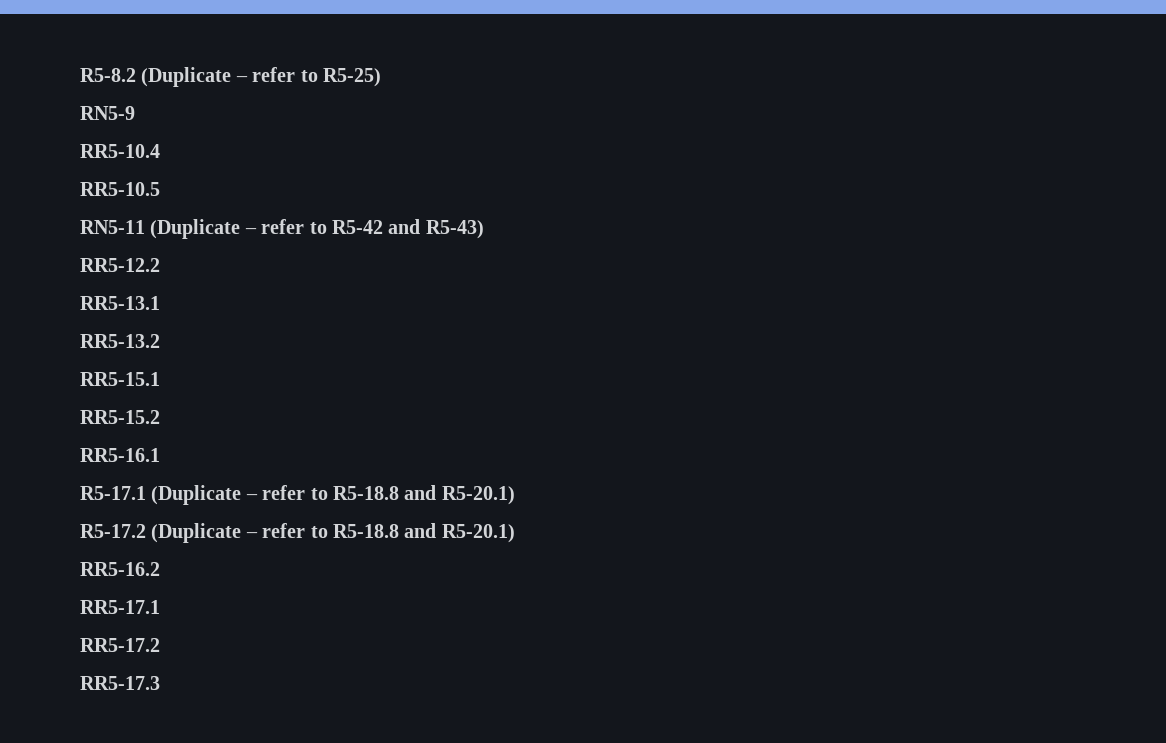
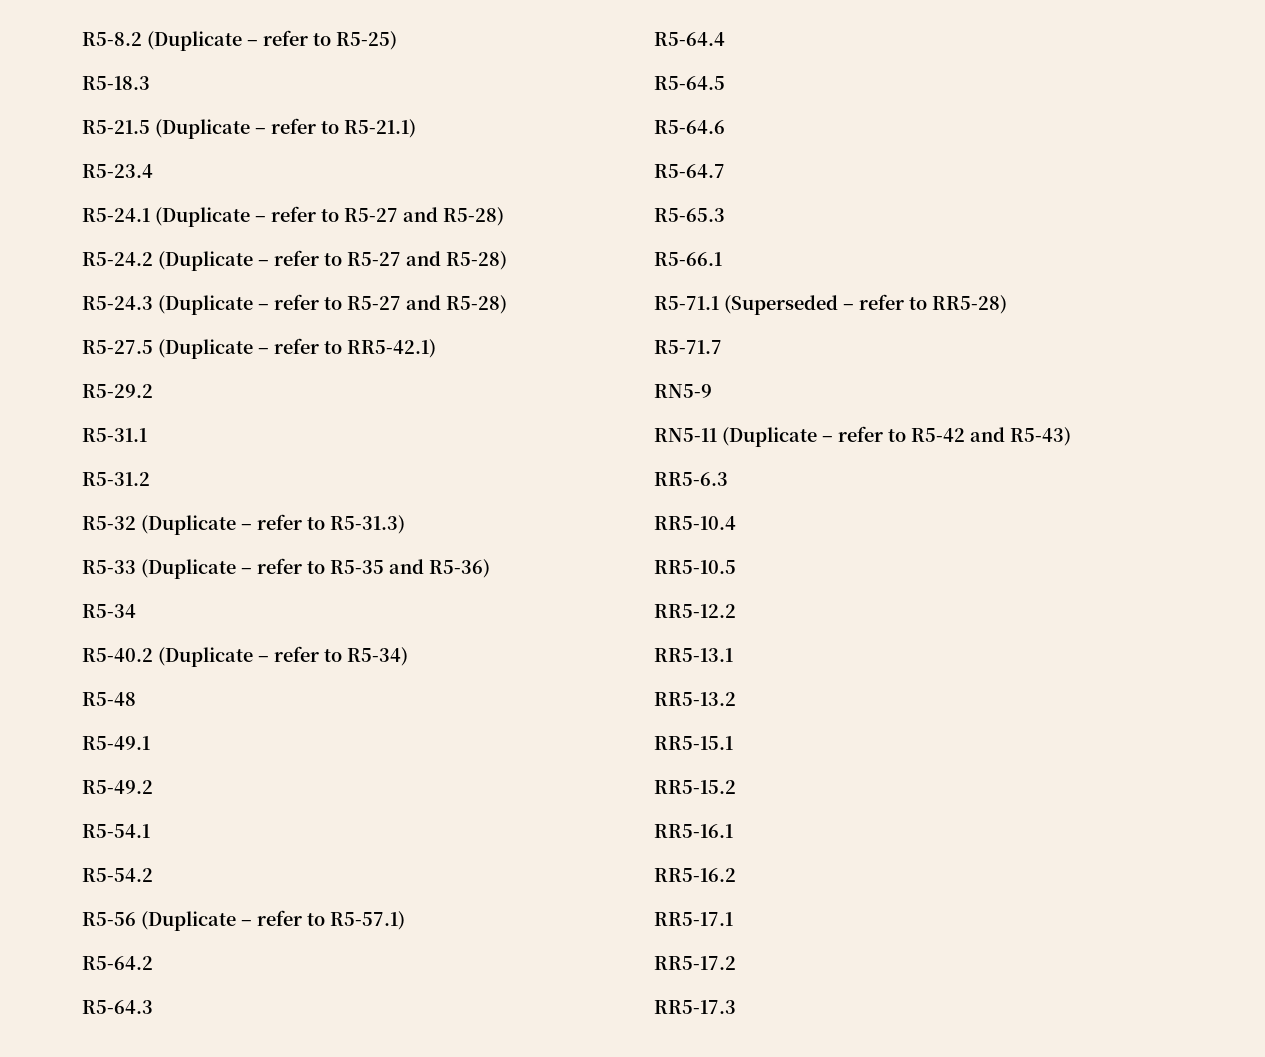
+ R5-18.3
+ R5-21.5 (Duplicate – refer to R5-21.1)
+ R5-23.4
+ R5-24.1 (Duplicate – refer to R5-27 and R5-28)
+ R5-24.2 (Duplicate – refer to R5-27 and R5-28)
+ R5-24.3 (Duplicate – refer to R5-27 and R5-28)
+ R5-27.5 (Duplicate – refer to RR5-42.1)
+ R5-29.2
+ R5-31.1
+ R5-31.2
+ R5-32 (Duplicate – refer to R5-31.3)
+ R5-33 (Duplicate – refer to R5-35 and R5-36)
+ R5-34
+ R5-40.2 (Duplicate – refer to R5-34)
+ R5-48
+ R5-49.1
+ R5-49.2
+ R5-54.1
+ R5-54.2
+ R5-56 (Duplicate – refer to R5-57.1)
+ R5-64.2
+ R5-64.3
+ R5-64.4
+ R5-64.5
+ R5-64.6
+ R5-64.7
+ R5-65.3
+ R5-66.1
+ R5-71.1 (Superseded – refer to RR5-28)
+ R5-71.7
- RR5-10.4
- RR5-10.5
+ RR5-6.3
+ RR5-10.4
+ RR5-10.5
- R5-17.1 (Duplicate – refer to R5-18.8 and R5-20.1)
- R5-17.2 (Duplicate – refer to R5-18.8 and R5-20.1)

